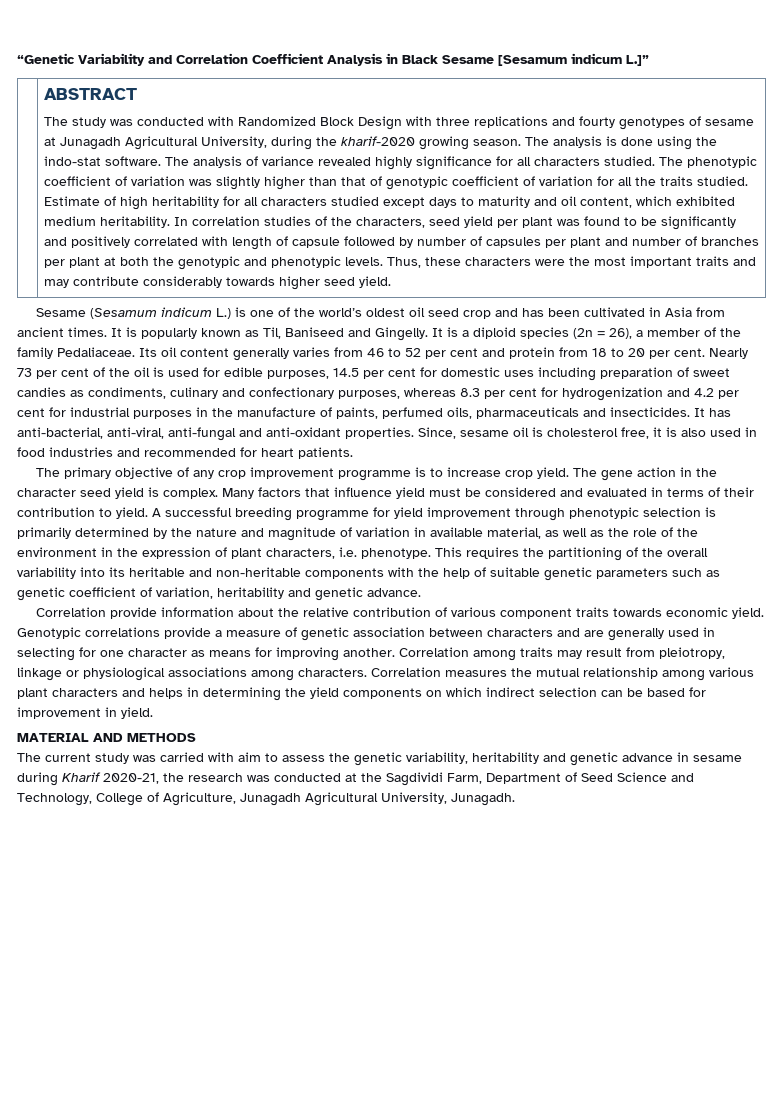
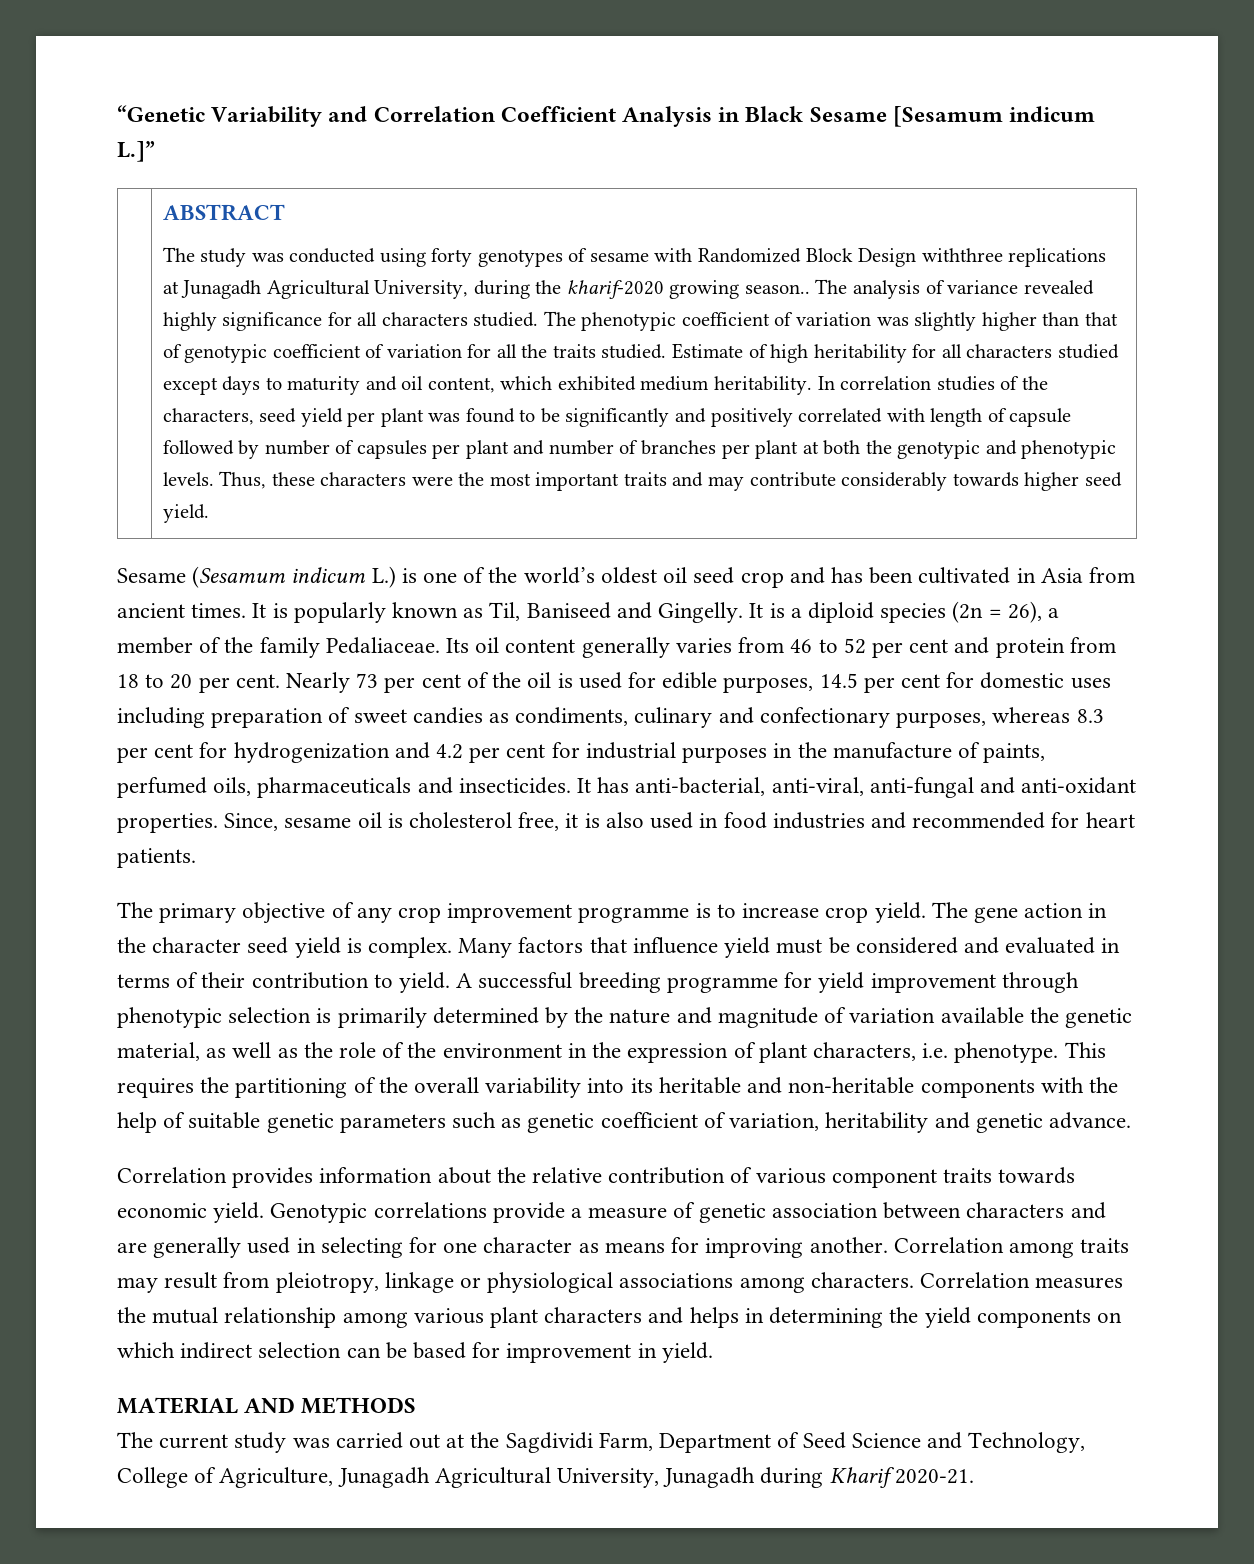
- The study was conducted with Randomized Block Design with three replications and fourty genotypes of sesame at Junagadh Agricultural University, during the kharif-2020 growing season. The analysis is done using the indo-stat software.
+ The study was conducted using forty genotypes of sesame with Randomized Block Design withthree replications at Junagadh Agricultural University, during the kharif-2020 growing season..
- A successful breeding programme for yield improvement through phenotypic selection is primarily determined by the nature and magnitude of variation in available material, as well as the role of the environment in the expression of plant characters, i.e. phenotype.
+ A successful breeding programme for yield improvement through phenotypic selection is primarily determined by the nature and magnitude of variation available the genetic material, as well as the role of the environment in the expression of plant characters, i.e. phenotype.
- Correlation provide information about the relative contribution of various component traits towards economic yield.
+ Correlation provides information about the relative contribution of various component traits towards economic yield.
- The current study was carried with aim to assess the genetic variability, heritability and genetic advance in sesame during Kharif 2020-21, the research was conducted at the Sagdividi Farm, Department of Seed Science and Technology, College of Agriculture, Junagadh Agricultural University, Junagadh.
+ The current study was carried out at the Sagdividi Farm, Department of Seed Science and Technology, College of Agriculture, Junagadh Agricultural University, Junagadh during Kharif 2020-21.

